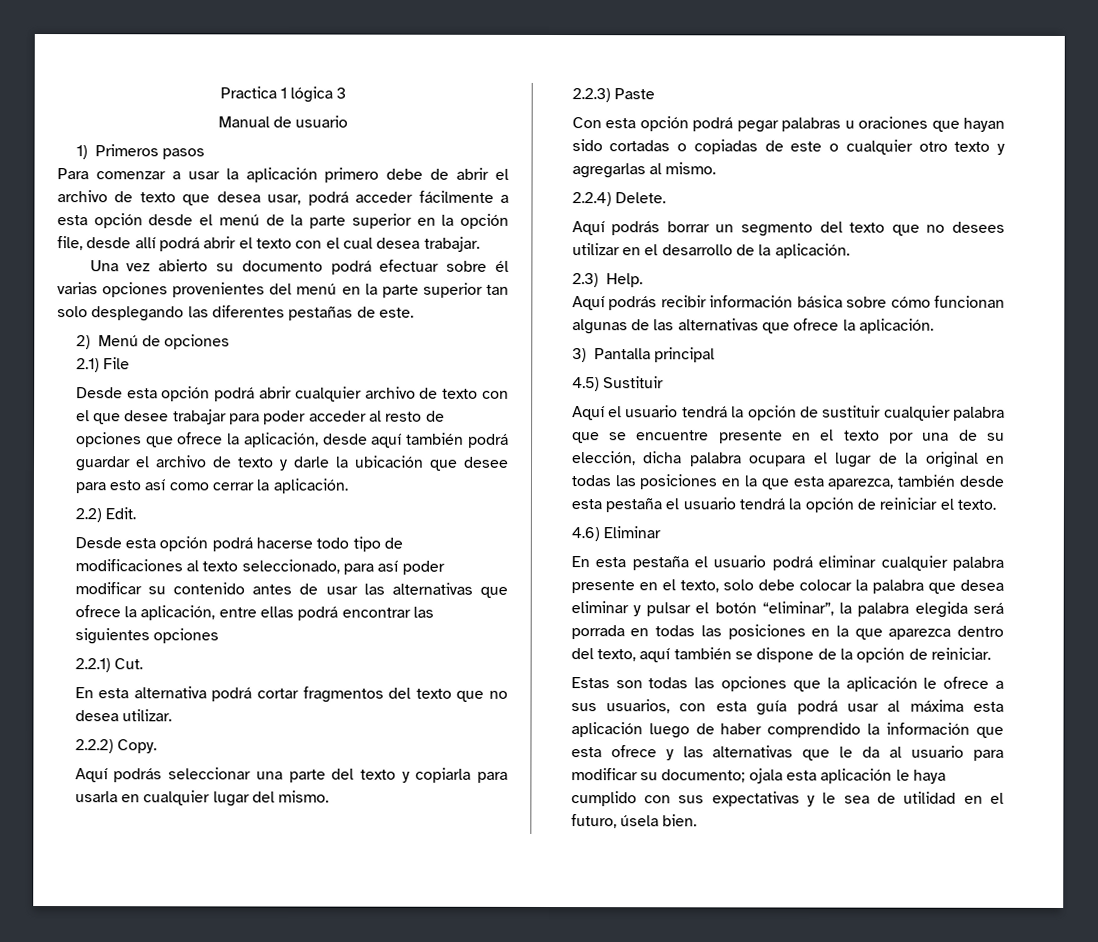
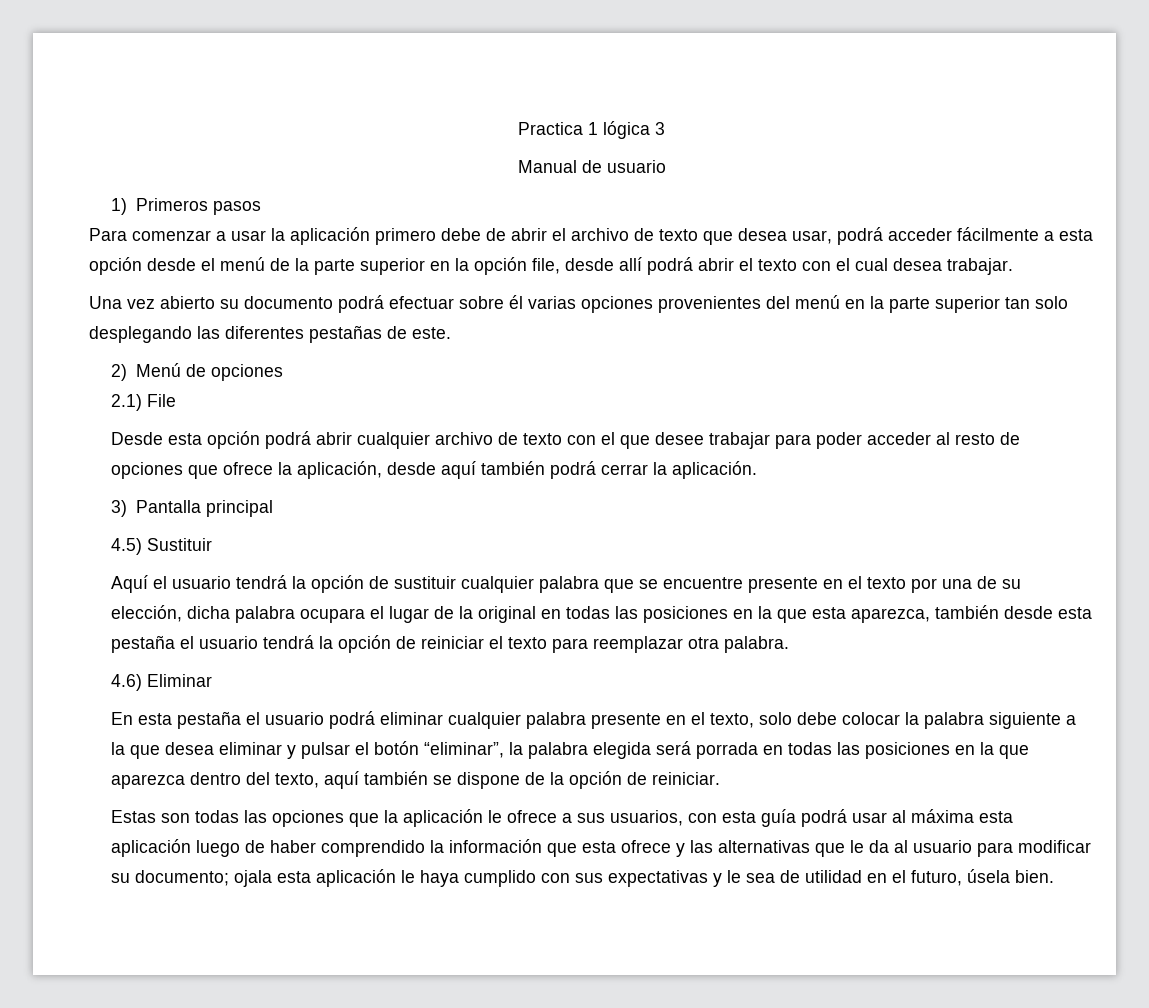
- Desde esta opción podrá abrir cualquier archivo de texto con el que desee trabajar para poder acceder al resto de opciones que ofrece la aplicación, desde aquí también podrá guardar el archivo de texto y darle la ubicación que desee para esto así como cerrar la aplicación.
- 2.2) Edit.
- Desde esta opción podrá hacerse todo tipo de modificaciones al texto seleccionado, para así poder modificar su contenido antes de usar las alternativas que ofrece la aplicación, entre ellas podrá encontrar las siguientes opciones
- 2.2.1) Cut.
- En esta alternativa podrá cortar fragmentos del texto que no desea utilizar.
- 2.2.2) Copy.
- Aquí podrás seleccionar una parte del texto y copiarla para usarla en cualquier lugar del mismo.
- 2.2.3) Paste
- Con esta opción podrá pegar palabras u oraciones que hayan sido cortadas o copiadas de este o cualquier otro texto y agregarlas al mismo.
- 2.2.4) Delete.
- Aquí podrás borrar un segmento del texto que no desees utilizar en el desarrollo de la aplicación.
- 2.3) Help.
- Aquí podrás recibir información básica sobre cómo funcionan algunas de las alternativas que ofrece la aplicación.
+ Desde esta opción podrá abrir cualquier archivo de texto con el que desee trabajar para poder acceder al resto de opciones que ofrece la aplicación, desde aquí también podrá cerrar la aplicación.
- Aquí el usuario tendrá la opción de sustituir cualquier palabra que se encuentre presente en el texto por una de su elección, dicha palabra ocupara el lugar de la original en todas las posiciones en la que esta aparezca, también desde esta pestaña el usuario tendrá la opción de reiniciar el texto.
+ Aquí el usuario tendrá la opción de sustituir cualquier palabra que se encuentre presente en el texto por una de su elección, dicha palabra ocupara el lugar de la original en todas las posiciones en la que esta aparezca, también desde esta pestaña el usuario tendrá la opción de reiniciar el texto para reemplazar otra palabra.
- En esta pestaña el usuario podrá eliminar cualquier palabra presente en el texto, solo debe colocar la palabra que desea eliminar y pulsar el botón “eliminar”, la palabra elegida será porrada en todas las posiciones en la que aparezca dentro del texto, aquí también se dispone de la opción de reiniciar.
+ En esta pestaña el usuario podrá eliminar cualquier palabra presente en el texto, solo debe colocar la palabra siguiente a la que desea eliminar y pulsar el botón “eliminar”, la palabra elegida será porrada en todas las posiciones en la que aparezca dentro del texto, aquí también se dispone de la opción de reiniciar.

